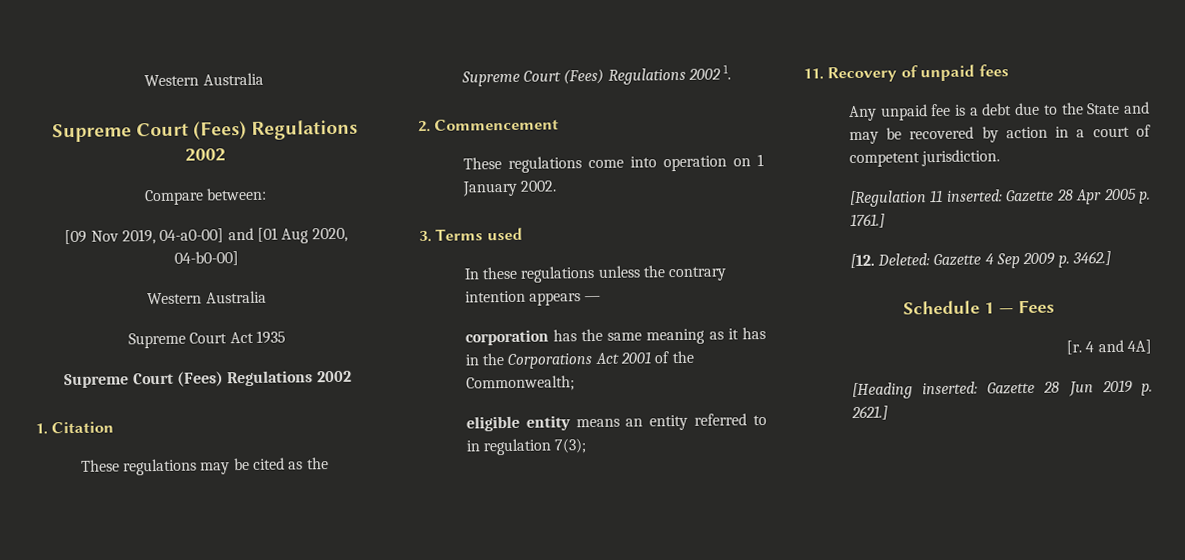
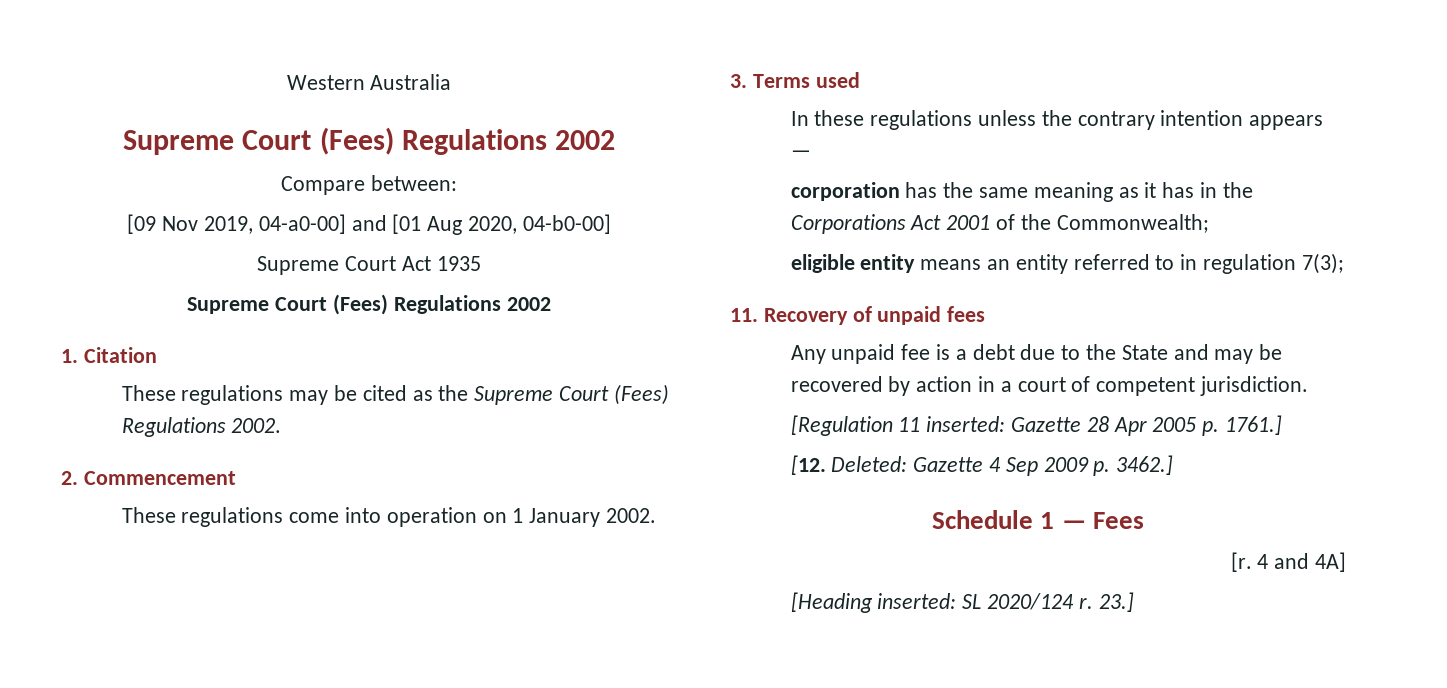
  [09 Nov 2019, 04-a0-00] and [01 Aug 2020, 04-b0-00]
- Western Australia
- These regulations may be cited as the Supreme Court (Fees) Regulations 2002 1.
+ These regulations may be cited as the Supreme Court (Fees) Regulations 2002.
- [Heading inserted: Gazette 28 Jun 2019 p. 2621.]
+ [Heading inserted: SL 2020/124 r. 23.]

